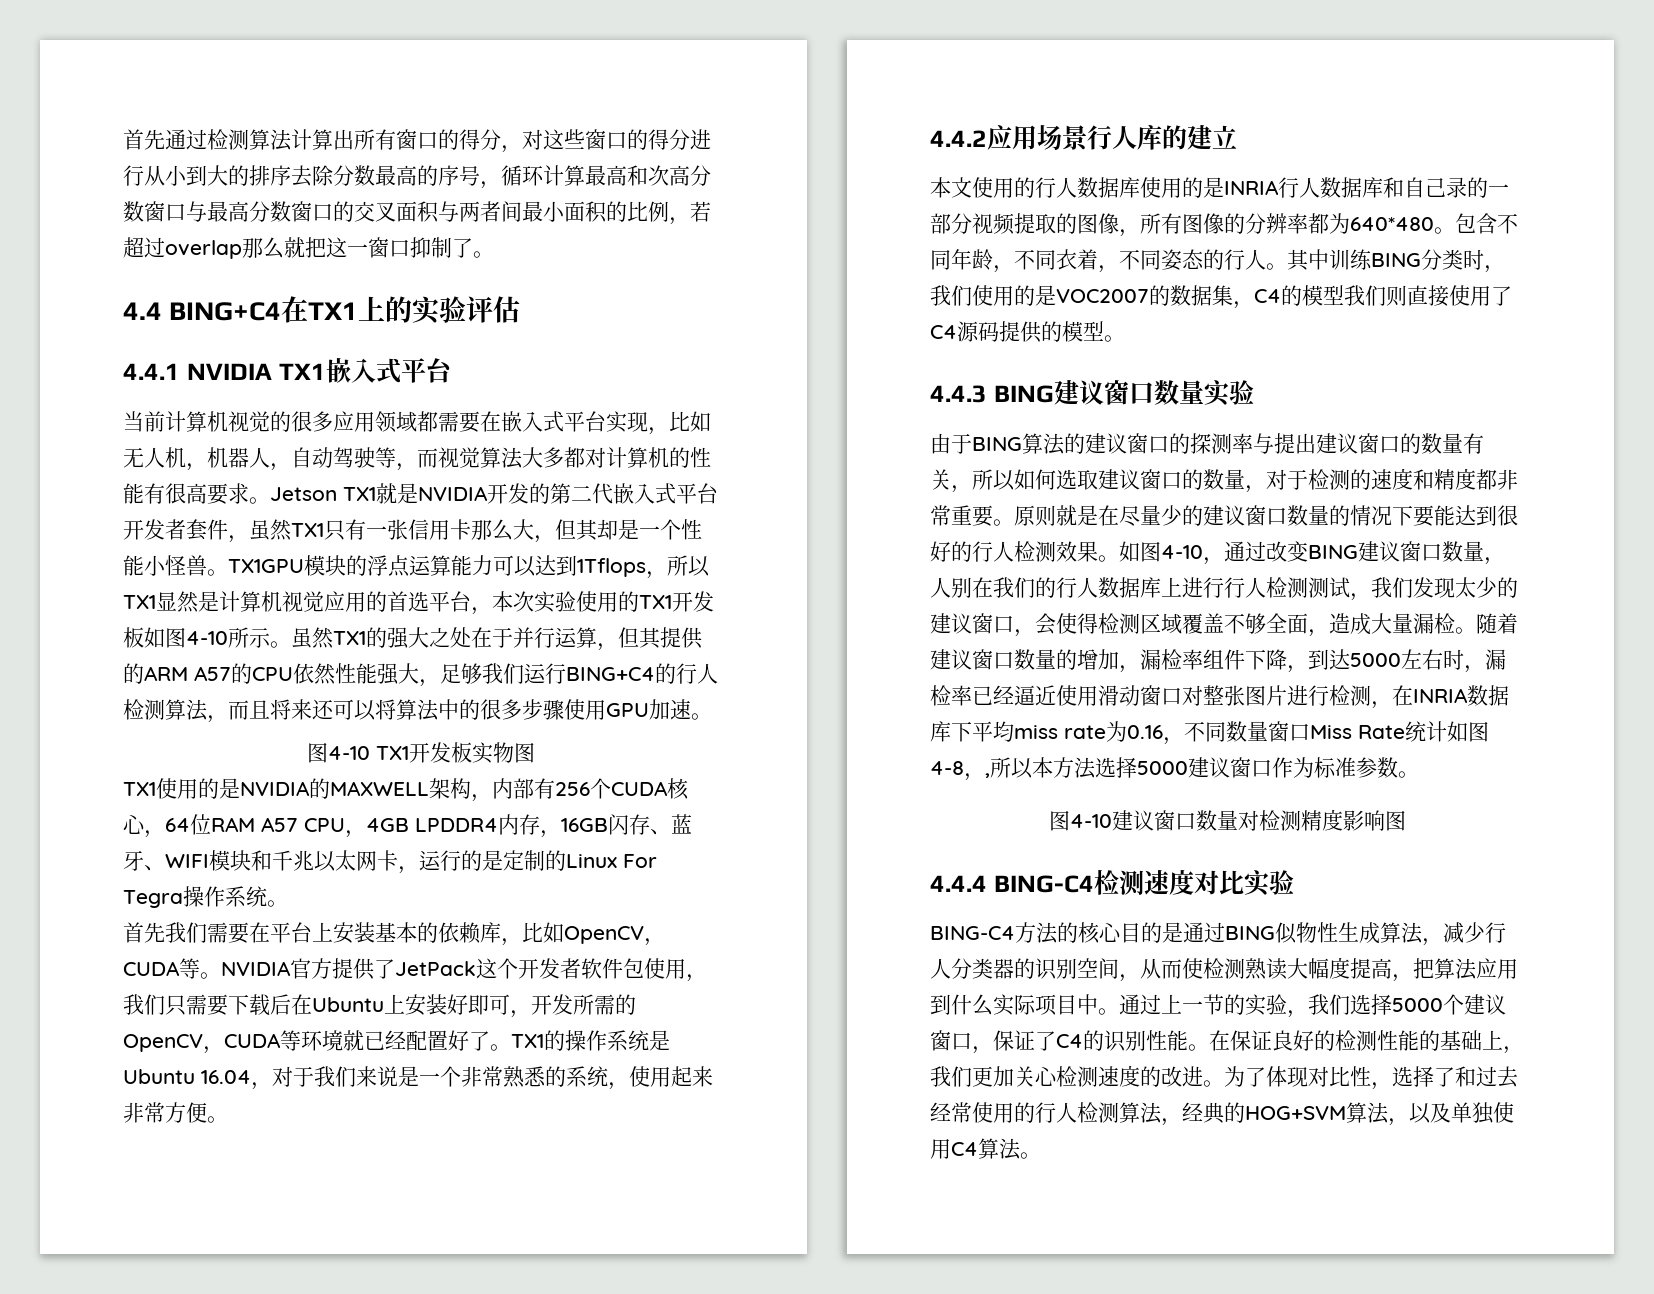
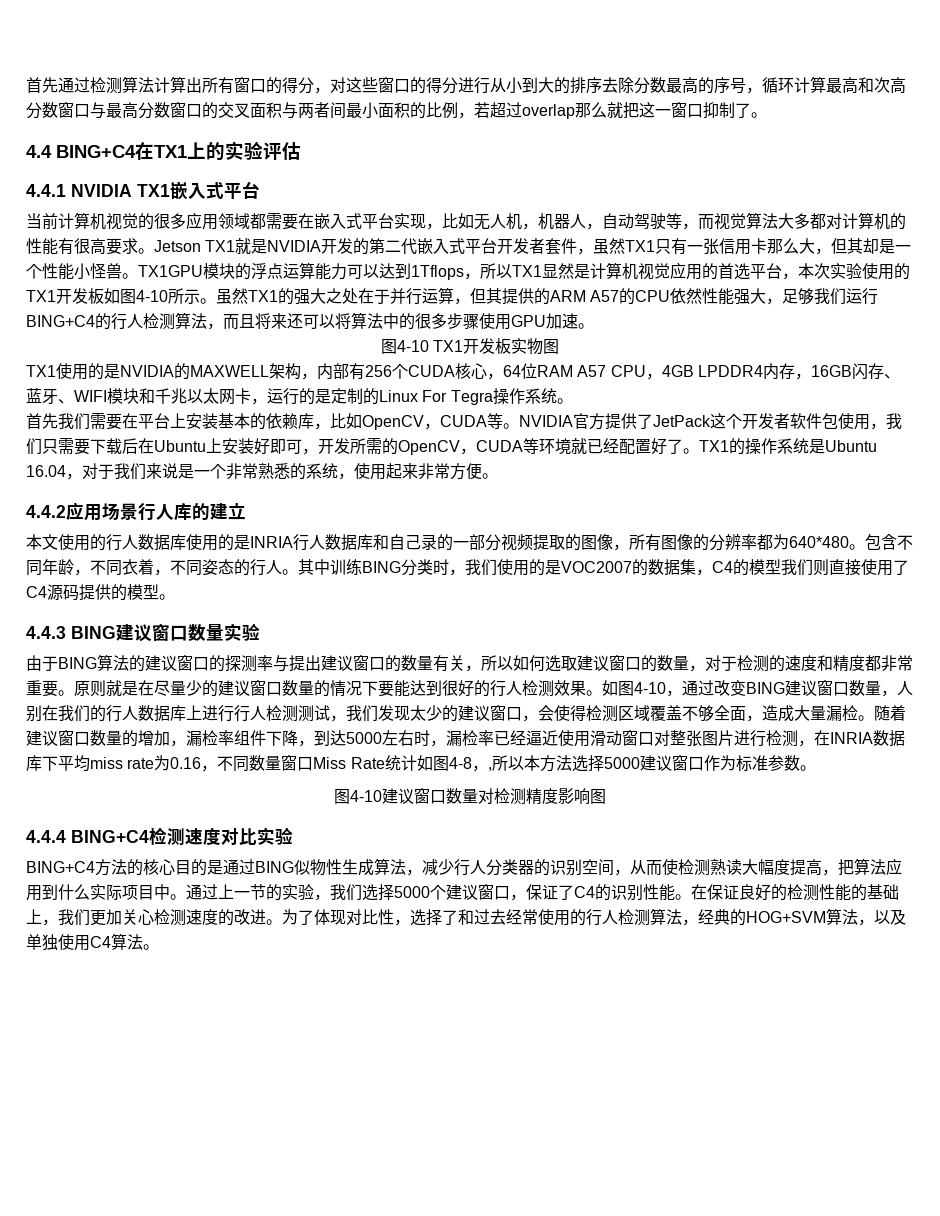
- 4.4.4 BING-C4检测速度对比实验
+ 4.4.4 BING+C4检测速度对比实验
- BING-C4方法的核心目的是通过BING似物性生成算法，减少行人分类器的识别空间，从而使检测熟读大幅度提高，把算法应用到什么实际项目中。
+ BING+C4方法的核心目的是通过BING似物性生成算法，减少行人分类器的识别空间，从而使检测熟读大幅度提高，把算法应用到什么实际项目中。

